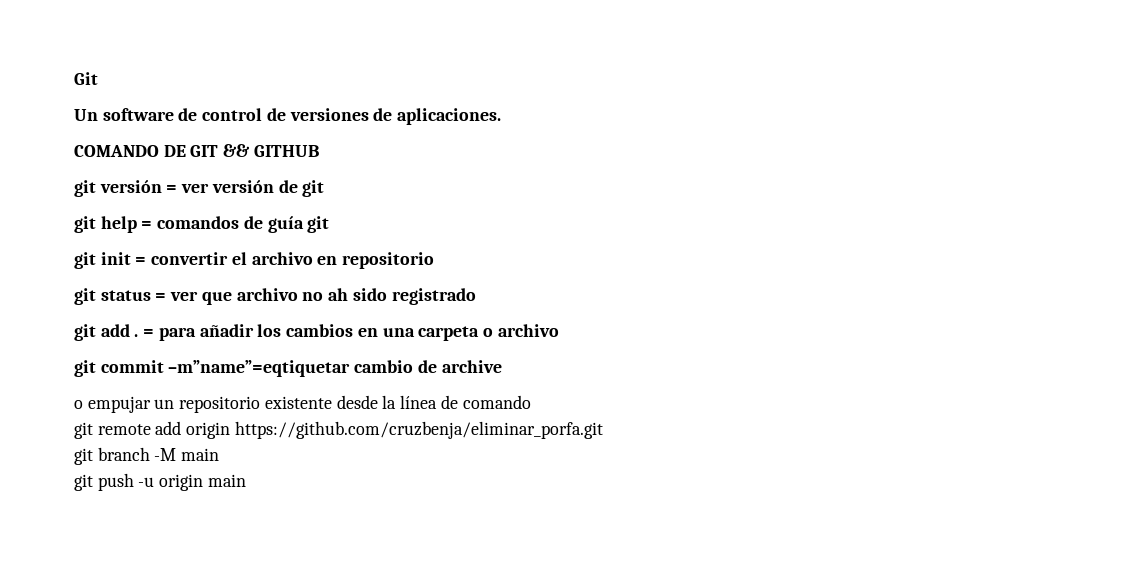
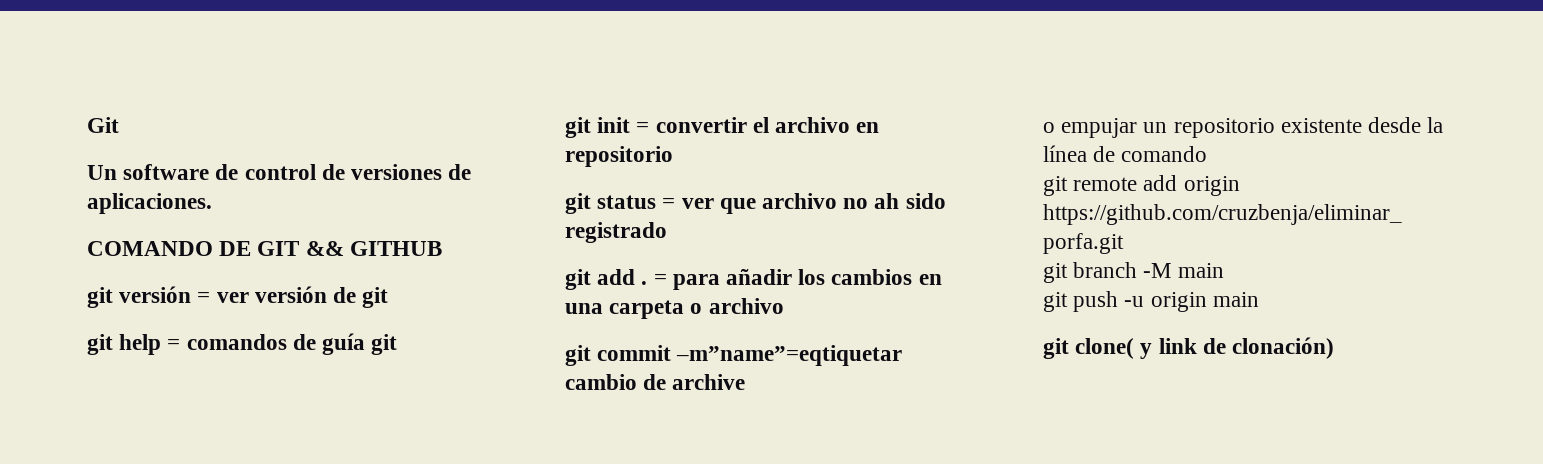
+ git clone( y link de clonación)

